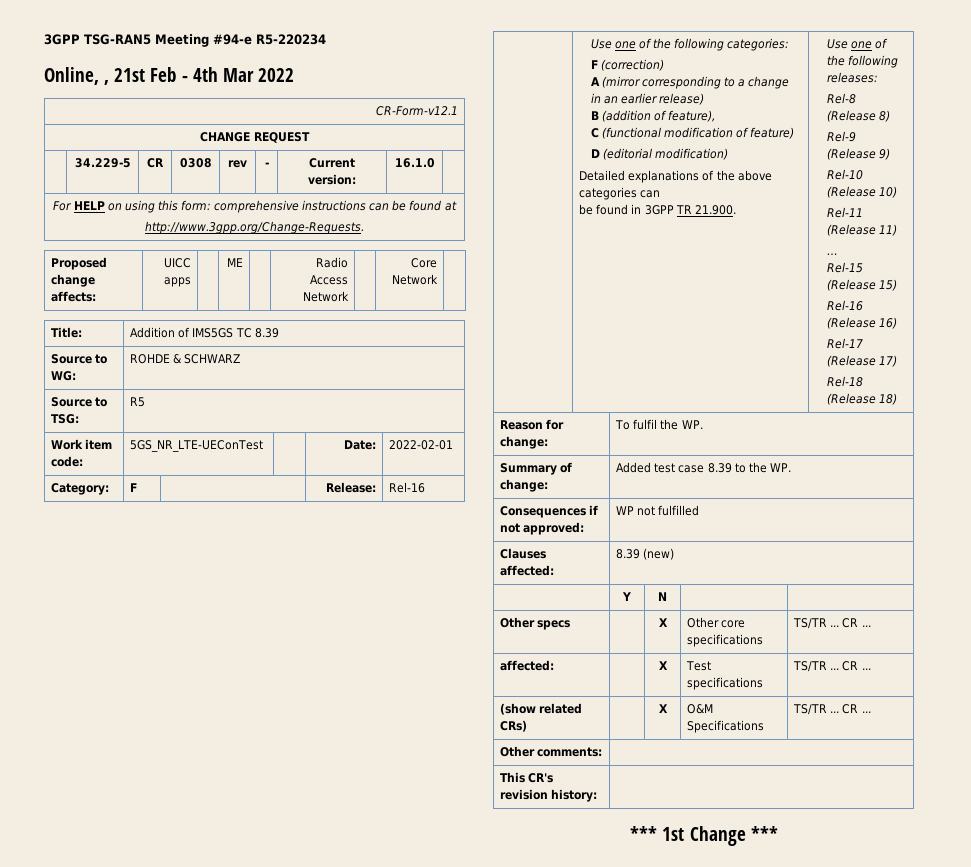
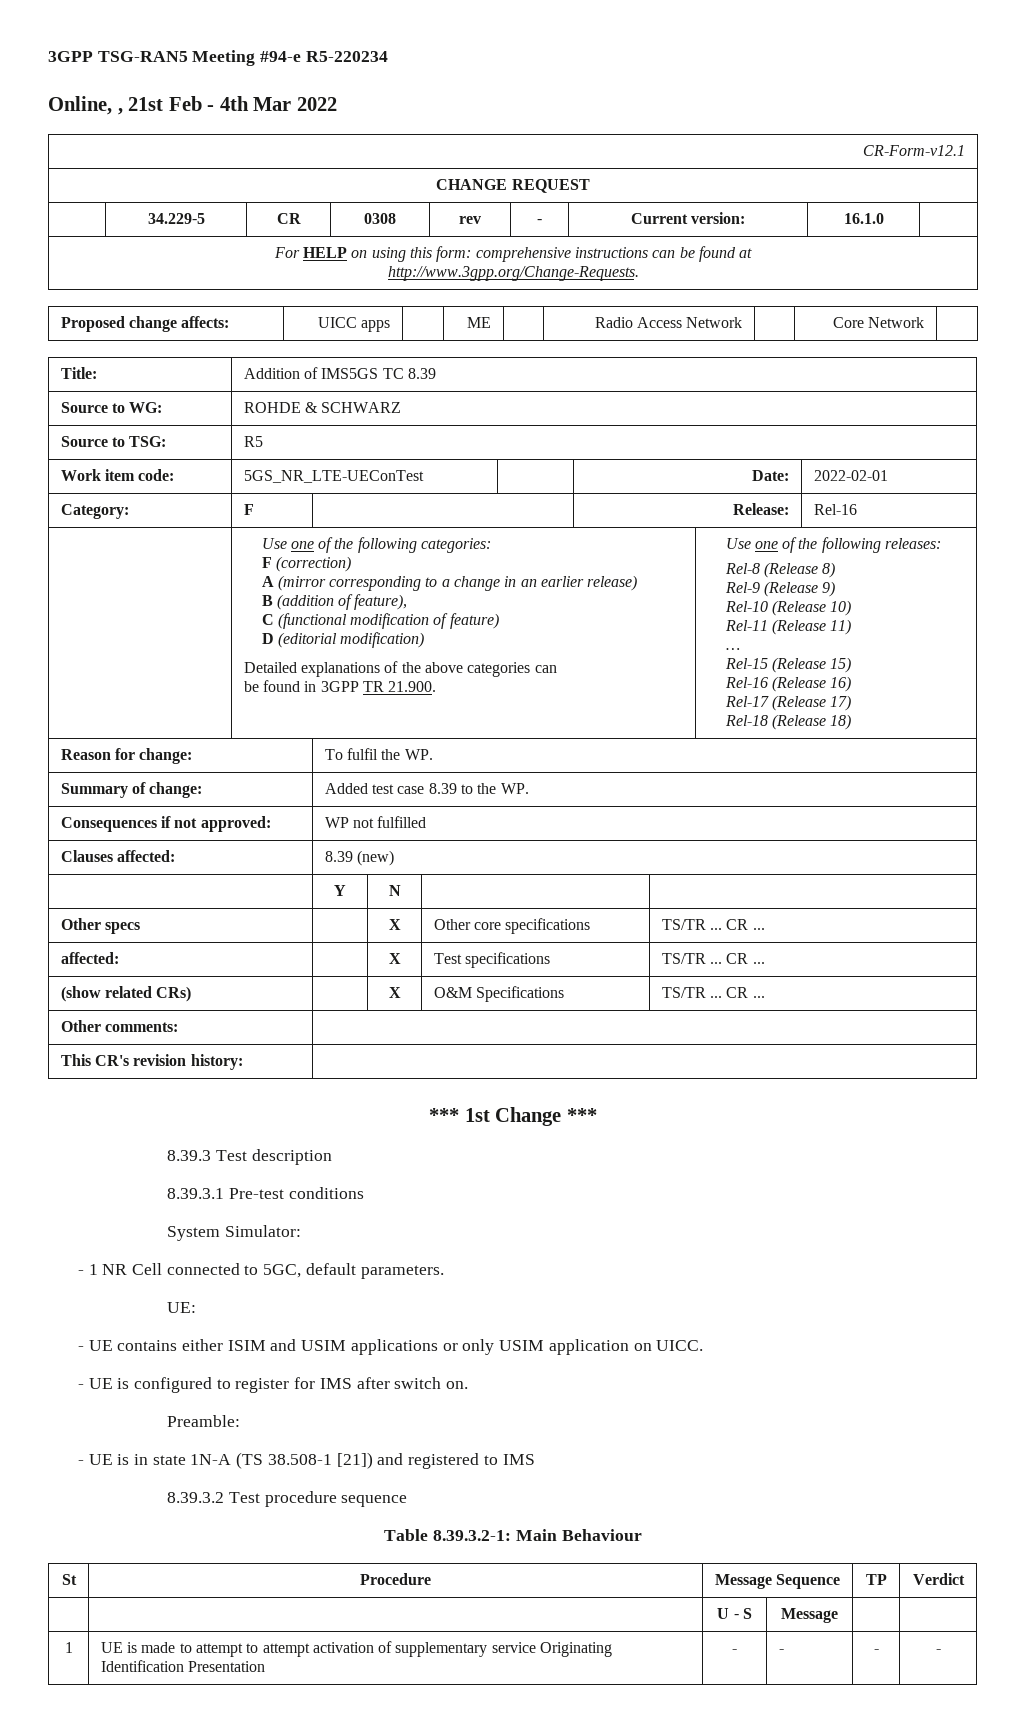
+ 8.39.3 Test description
+ 8.39.3.1 Pre-test conditions
+ System Simulator:
+ - 1 NR Cell connected to 5GC, default parameters.
+ UE:
+ - UE contains either ISIM and USIM applications or only USIM application on UICC.
+ - UE is configured to register for IMS after switch on.
+ Preamble:
+ - UE is in state 1N-A (TS 38.508-1 [21]) and registered to IMS
+ 8.39.3.2 Test procedure sequence
+ Table 8.39.3.2-1: Main Behaviour
+ St | Procedure | Message Sequence | TP | Verdict
+ | | U - S | Message | |
+ 1 | UE is made to attempt to attempt activation of supplementary service Originating Identification Presentation | - | - | - | -

